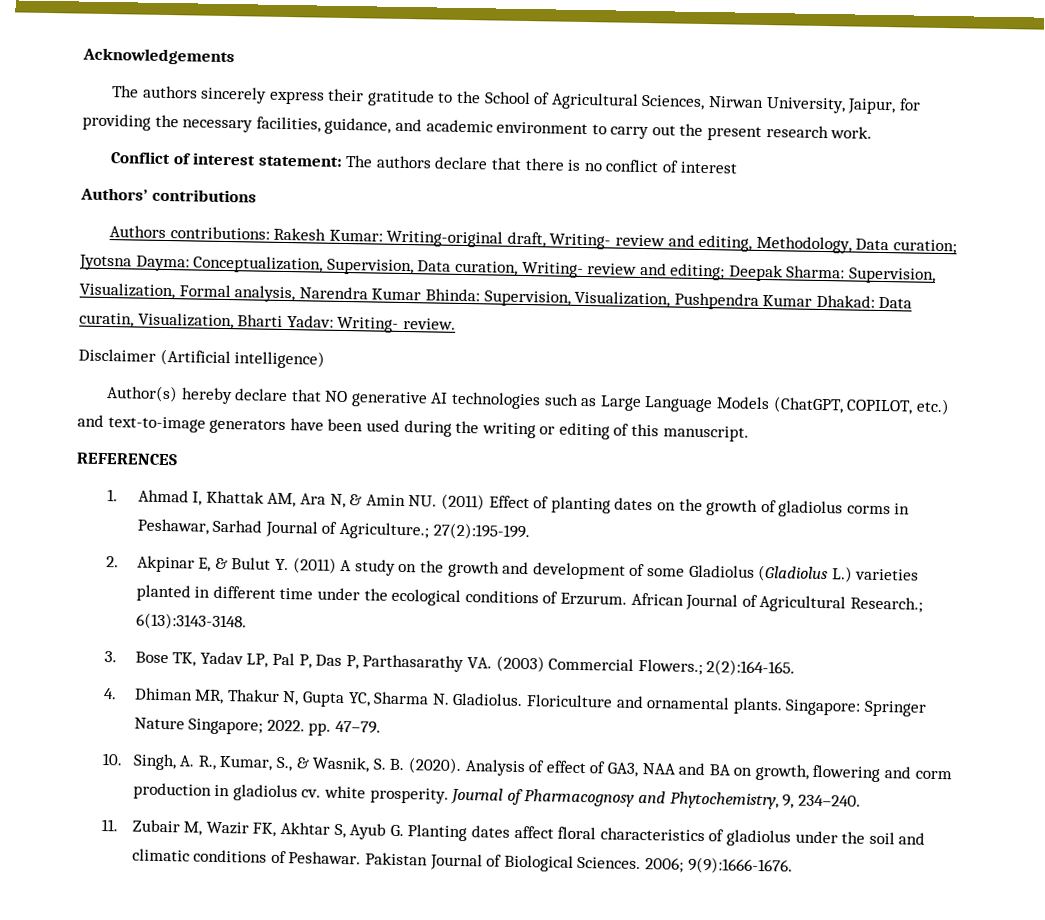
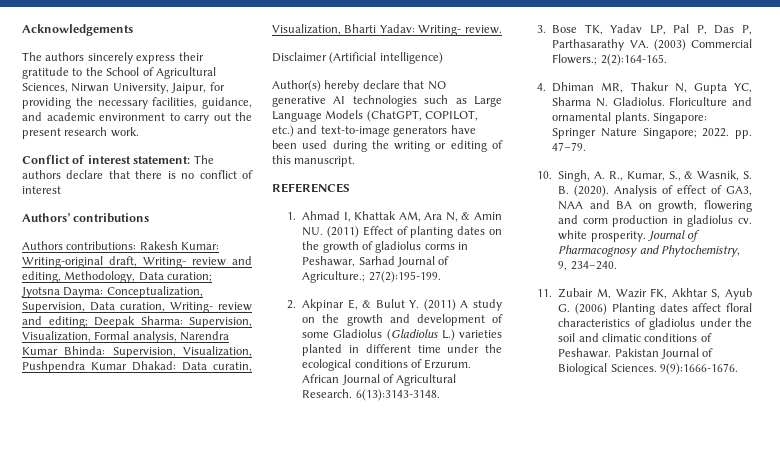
- African Journal of Agricultural Research.; 6(13):3143-3148.
+ African Journal of Agricultural Research. 6(13):3143-3148.
- 11. Zubair M, Wazir FK, Akhtar S, Ayub G. Planting dates affect floral characteristics of gladiolus under the soil and climatic conditions of Peshawar.
+ 11. Zubair M, Wazir FK, Akhtar S, Ayub G. (2006) Planting dates affect floral characteristics of gladiolus under the soil and climatic conditions of Peshawar.
- 2006; 9(9):1666-1676.
+ 9(9):1666-1676.

